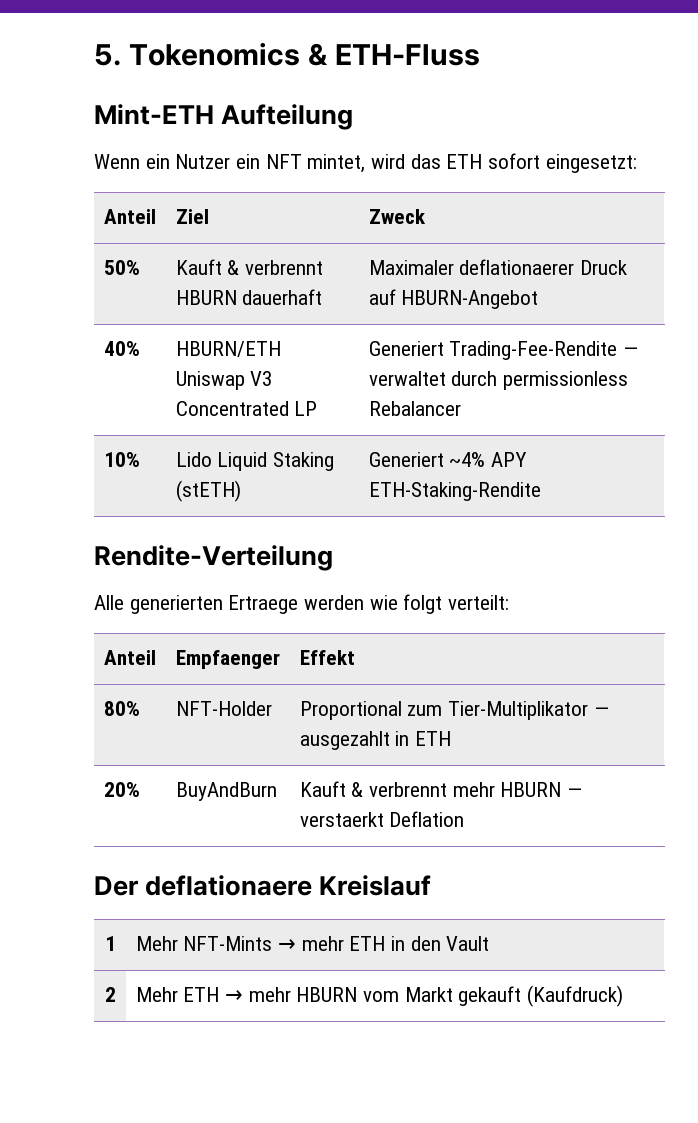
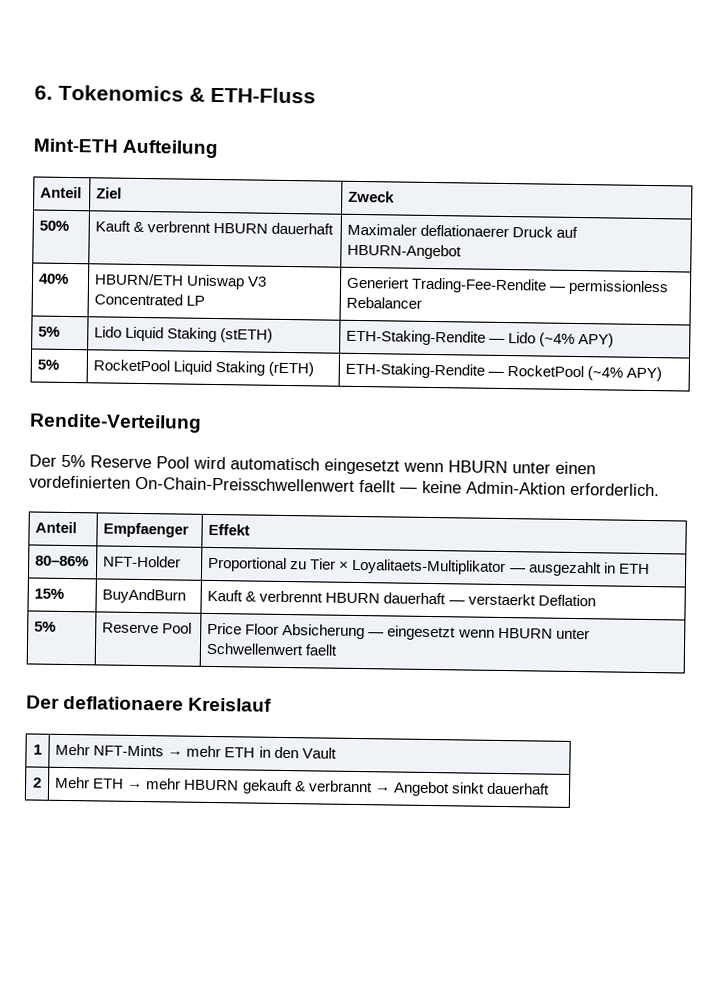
- 5. Tokenomics & ETH-Fluss
+ 6. Tokenomics & ETH-Fluss
- Wenn ein Nutzer ein NFT mintet, wird das ETH sofort eingesetzt:
- 40% | HBURN/ETH Uniswap V3 Concentrated LP | Generiert Trading-Fee-Rendite — verwaltet durch permissionless Rebalancer
+ 40% | HBURN/ETH Uniswap V3 Concentrated LP | Generiert Trading-Fee-Rendite — permissionless Rebalancer
- 10% | Lido Liquid Staking (stETH) | Generiert ~4% APY ETH-Staking-Rendite
+ 5% | Lido Liquid Staking (stETH) | ETH-Staking-Rendite — Lido (~4% APY)
+ 5% | RocketPool Liquid Staking (rETH) | ETH-Staking-Rendite — RocketPool (~4% APY)
  Rendite-Verteilung
- Alle generierten Ertraege werden wie folgt verteilt:
+ Der 5% Reserve Pool wird automatisch eingesetzt wenn HBURN unter einen vordefinierten On-Chain-Preisschwellenwert faellt — keine Admin-Aktion erforderlich.
- 80% | NFT-Holder | Proportional zum Tier-Multiplikator — ausgezahlt in ETH
+ 80–86% | NFT-Holder | Proportional zu Tier × Loyalitaets-Multiplikator — ausgezahlt in ETH
- 20% | BuyAndBurn | Kauft & verbrennt mehr HBURN — verstaerkt Deflation
+ 15% | BuyAndBurn | Kauft & verbrennt HBURN dauerhaft — verstaerkt Deflation
+ 5% | Reserve Pool | Price Floor Absicherung — eingesetzt wenn HBURN unter Schwellenwert faellt
- 2 | Mehr ETH → mehr HBURN vom Markt gekauft (Kaufdruck)
+ 2 | Mehr ETH → mehr HBURN gekauft & verbrannt → Angebot sinkt dauerhaft

